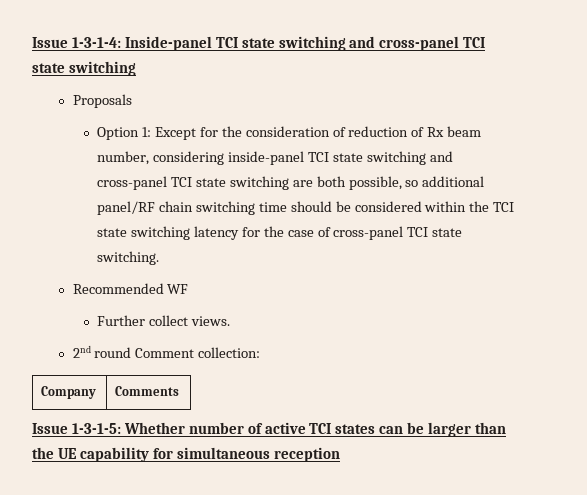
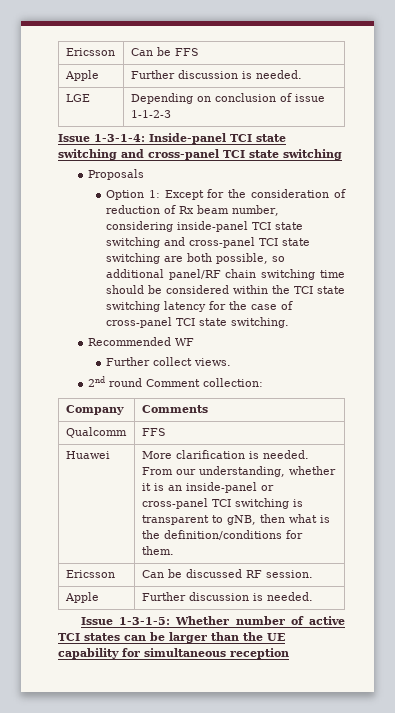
+ Ericsson | Can be FFS
+ Apple | Further discussion is needed.
+ LGE | Depending on conclusion of issue 1-1-2-3
+ Qualcomm | FFS
+ Huawei | More clarification is needed. From our understanding, whether it is an inside-panel or cross-panel TCI switching is transparent to gNB, then what is the definition/conditions for them.
+ Ericsson | Can be discussed RF session.
+ Apple | Further discussion is needed.

